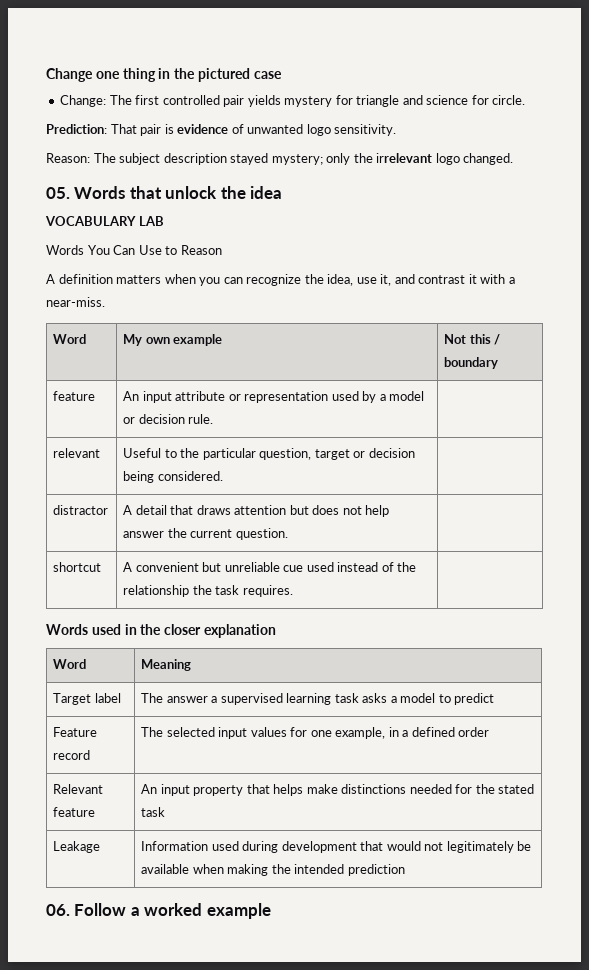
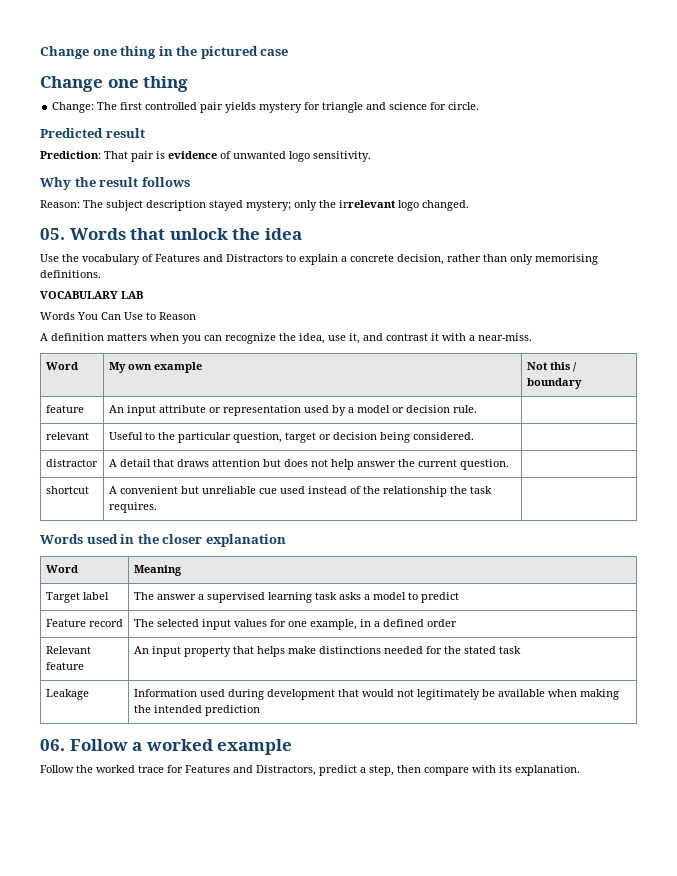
  Change one thing in the pictured case
+ Change one thing
+ Predicted result
+ Why the result follows
+ Use the vocabulary of Features and Distractors to explain a concrete decision, rather than only memorising definitions.
+ Follow the worked trace for Features and Distractors, predict a step, then compare with its explanation.

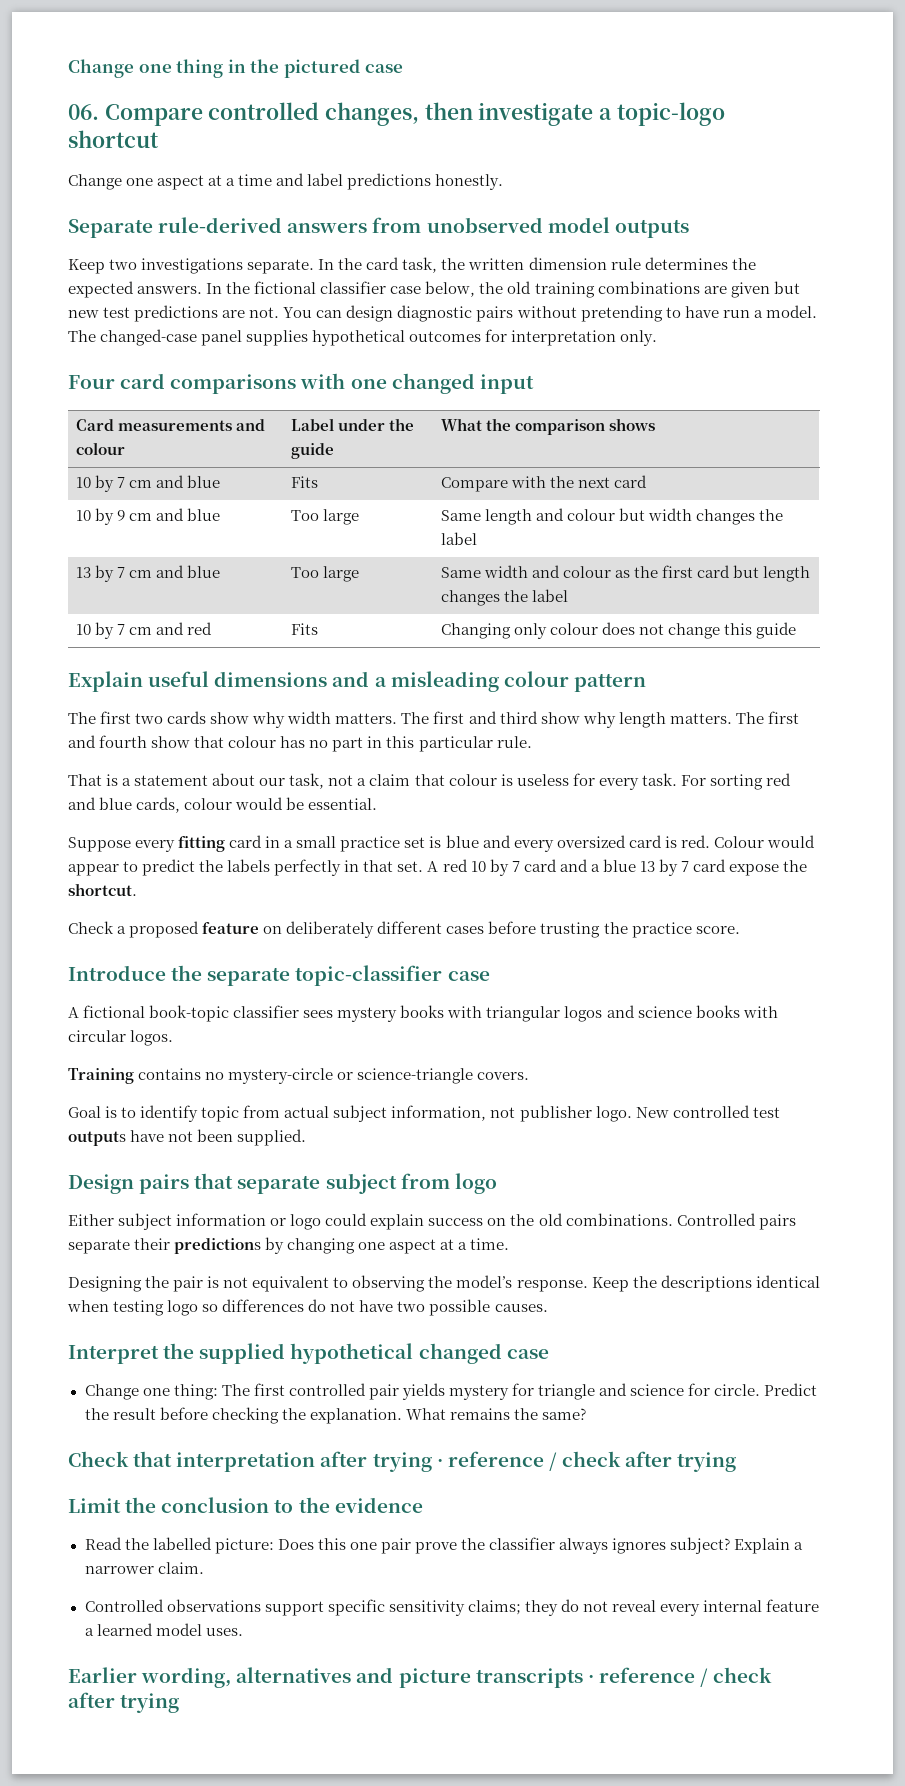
  Change one thing in the pictured case
- Change one thing
- Change: The first controlled pair yields mystery for triangle and science for circle.
- Predicted result
- Prediction: That pair is evidence of unwanted logo sensitivity.
- Why the result follows
- Reason: The subject description stayed mystery; only the irrelevant logo changed.
- 05. Words that unlock the idea
- Use the vocabulary of Features and Distractors to explain a concrete decision, rather than only memorising definitions.
- VOCABULARY LAB
- Words You Can Use to Reason
- A definition matters when you can recognize the idea, use it, and contrast it with a near-miss.
- Word | My own example | Not this / boundary
- feature | An input attribute or representation used by a model or decision rule. |
- relevant | Useful to the particular question, target or decision being considered. |
- distractor | A detail that draws attention but does not help answer the current question. |
- shortcut | A convenient but unreliable cue used instead of the relationship the task requires. |
- Words used in the closer explanation
- Word | Meaning
- Target label | The answer a supervised learning task asks a model to predict
- Feature record | The selected input values for one example, in a defined order
- Relevant feature | An input property that helps make distinctions needed for the stated task
- Leakage | Information used during development that would not legitimately be available when making the intended prediction
- 06. Follow a worked example
- Follow the worked trace for Features and Distractors, predict a step, then compare with its explanation.
+ 06. Compare controlled changes, then investigate a topic-logo shortcut
+ Change one aspect at a time and label predictions honestly.
+ Separate rule-derived answers from unobserved model outputs
+ Keep two investigations separate. In the card task, the written dimension rule determines the expected answers. In the fictional classifier case below, the old training combinations are given but new test predictions are not. You can design diagnostic pairs without pretending to have run a model. The changed-case panel supplies hypothetical outcomes for interpretation only.
+ Four card comparisons with one changed input
+ Card measurements and colour | Label under the guide | What the comparison shows
+ 10 by 7 cm and blue | Fits | Compare with the next card
+ 10 by 9 cm and blue | Too large | Same length and colour but width changes the label
+ 13 by 7 cm and blue | Too large | Same width and colour as the first card but length changes the label
+ 10 by 7 cm and red | Fits | Changing only colour does not change this guide
+ Explain useful dimensions and a misleading colour pattern
+ The first two cards show why width matters. The first and third show why length matters. The first and fourth show that colour has no part in this particular rule.
+ That is a statement about our task, not a claim that colour is useless for every task. For sorting red and blue cards, colour would be essential.
+ Suppose every fitting card in a small practice set is blue and every oversized card is red. Colour would appear to predict the labels perfectly in that set. A red 10 by 7 card and a blue 13 by 7 card expose the shortcut.
+ Check a proposed feature on deliberately different cases before trusting the practice score.
+ Introduce the separate topic-classifier case
+ A fictional book-topic classifier sees mystery books with triangular logos and science books with circular logos.
+ Training contains no mystery-circle or science-triangle covers.
+ Goal is to identify topic from actual subject information, not publisher logo. New controlled test outputs have not been supplied.
+ Design pairs that separate subject from logo
+ Either subject information or logo could explain success on the old combinations. Controlled pairs separate their predictions by changing one aspect at a time.
+ Designing the pair is not equivalent to observing the model’s response. Keep the descriptions identical when testing logo so differences do not have two possible causes.
+ Interpret the supplied hypothetical changed case
+ Change one thing: The first controlled pair yields mystery for triangle and science for circle. Predict the result before checking the explanation. What remains the same?
+ Check that interpretation after trying · reference / check after trying
+ Limit the conclusion to the evidence
+ Read the labelled picture: Does this one pair prove the classifier always ignores subject? Explain a narrower claim.
+ Controlled observations support specific sensitivity claims; they do not reveal every internal feature a learned model uses.
+ Earlier wording, alternatives and picture transcripts · reference / check after trying

